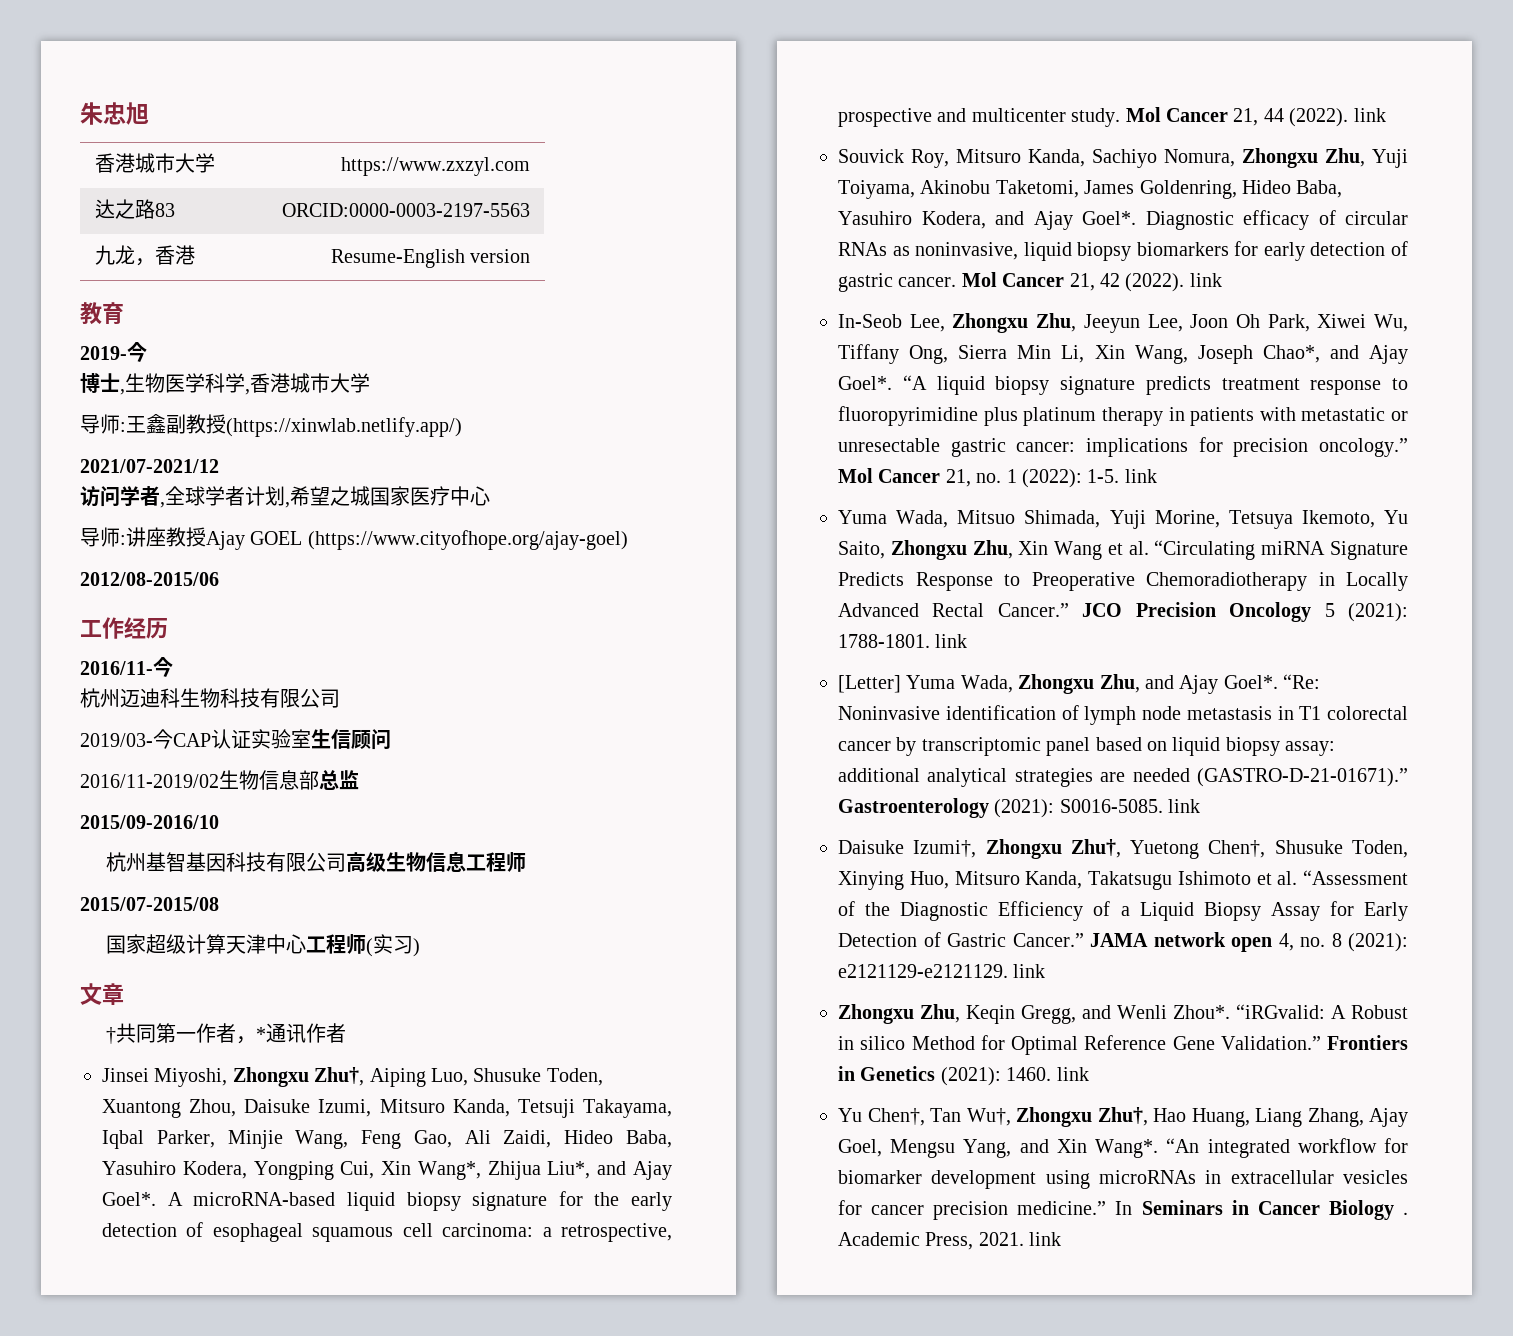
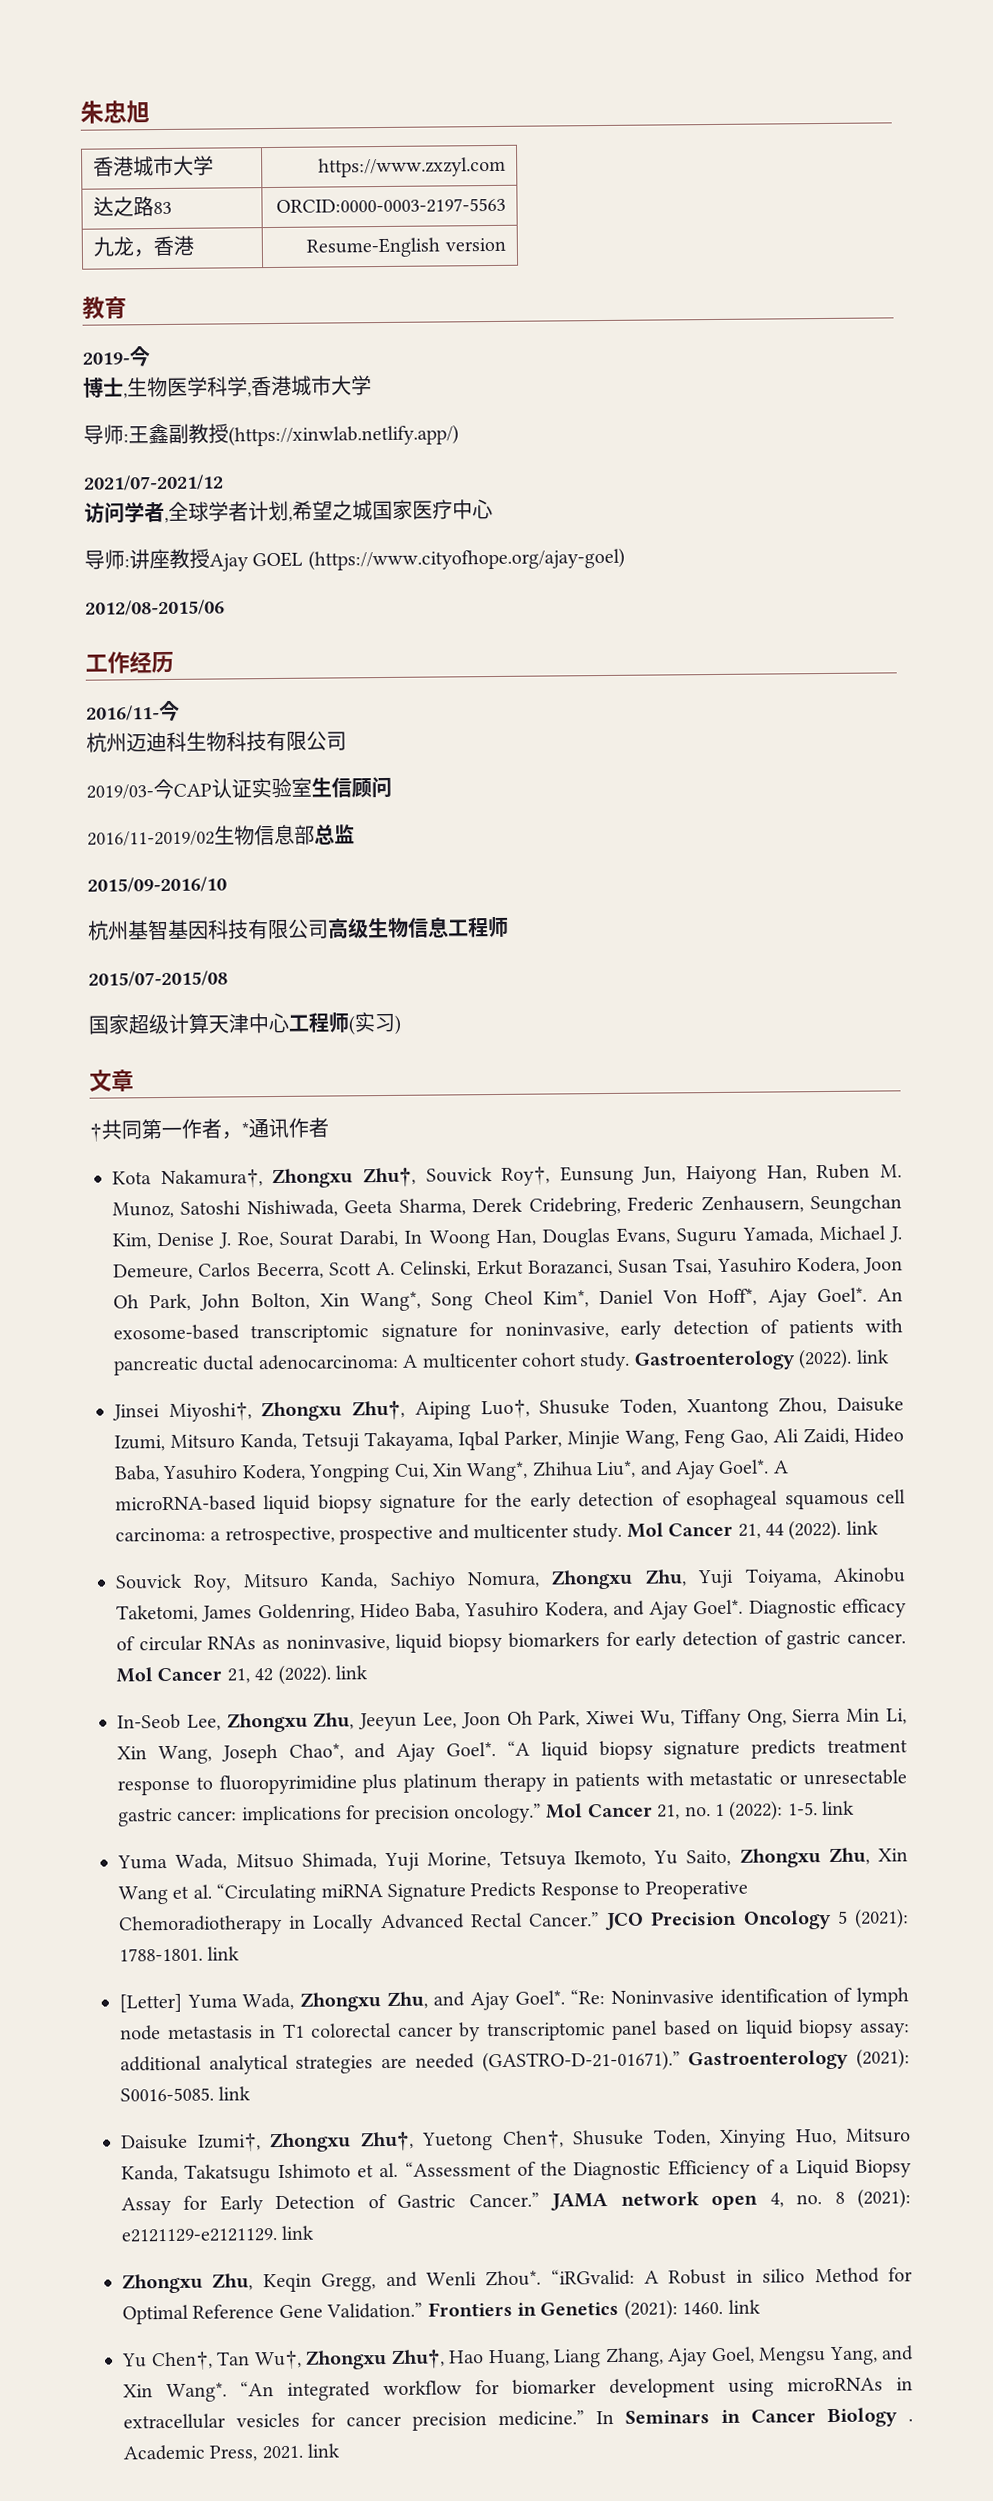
+ Kota Nakamura†, Zhongxu Zhu†, Souvick Roy†, Eunsung Jun, Haiyong Han, Ruben M. Munoz, Satoshi Nishiwada, Geeta Sharma, Derek Cridebring, Frederic Zenhausern, Seungchan Kim, Denise J. Roe, Sourat Darabi, In Woong Han, Douglas Evans, Suguru Yamada, Michael J. Demeure, Carlos Becerra, Scott A. Celinski, Erkut Borazanci, Susan Tsai, Yasuhiro Kodera, Joon Oh Park, John Bolton, Xin Wang*, Song Cheol Kim*, Daniel Von Hoff*, Ajay Goel*. An exosome-based transcriptomic signature for noninvasive, early detection of patients with pancreatic ductal adenocarcinoma: A multicenter cohort study. Gastroenterology (2022). link
- Jinsei Miyoshi, Zhongxu Zhu†, Aiping Luo, Shusuke Toden, Xuantong Zhou, Daisuke Izumi, Mitsuro Kanda, Tetsuji Takayama, Iqbal Parker, Minjie Wang, Feng Gao, Ali Zaidi, Hideo Baba, Yasuhiro Kodera, Yongping Cui, Xin Wang*, Zhijua Liu*, and Ajay Goel*.
+ Jinsei Miyoshi†, Zhongxu Zhu†, Aiping Luo†, Shusuke Toden, Xuantong Zhou, Daisuke Izumi, Mitsuro Kanda, Tetsuji Takayama, Iqbal Parker, Minjie Wang, Feng Gao, Ali Zaidi, Hideo Baba, Yasuhiro Kodera, Yongping Cui, Xin Wang*, Zhihua Liu*, and Ajay Goel*.

